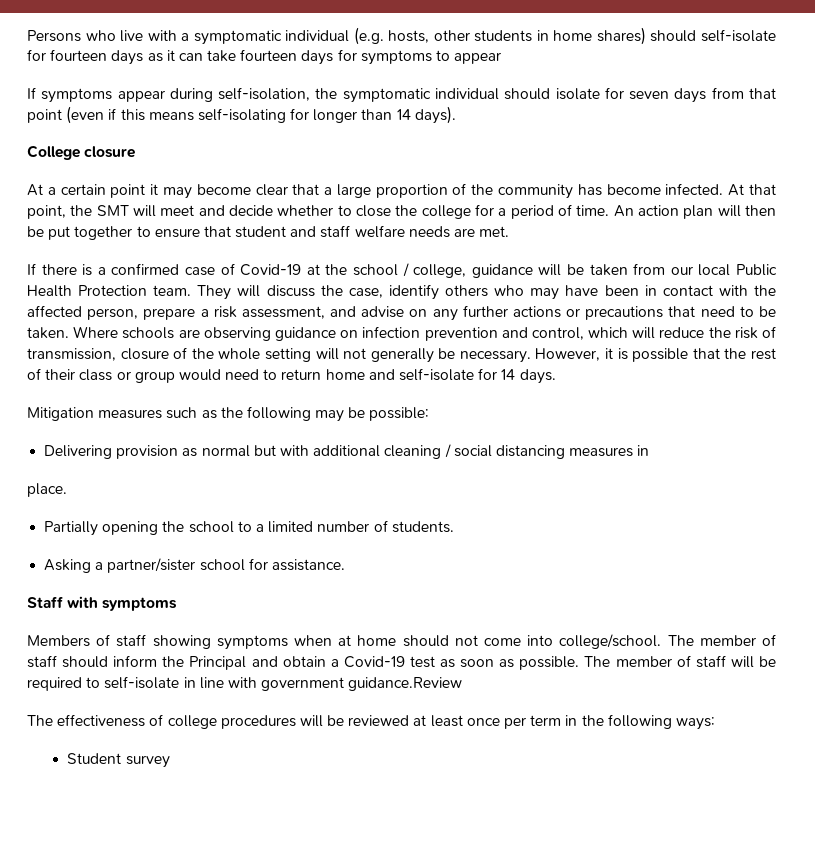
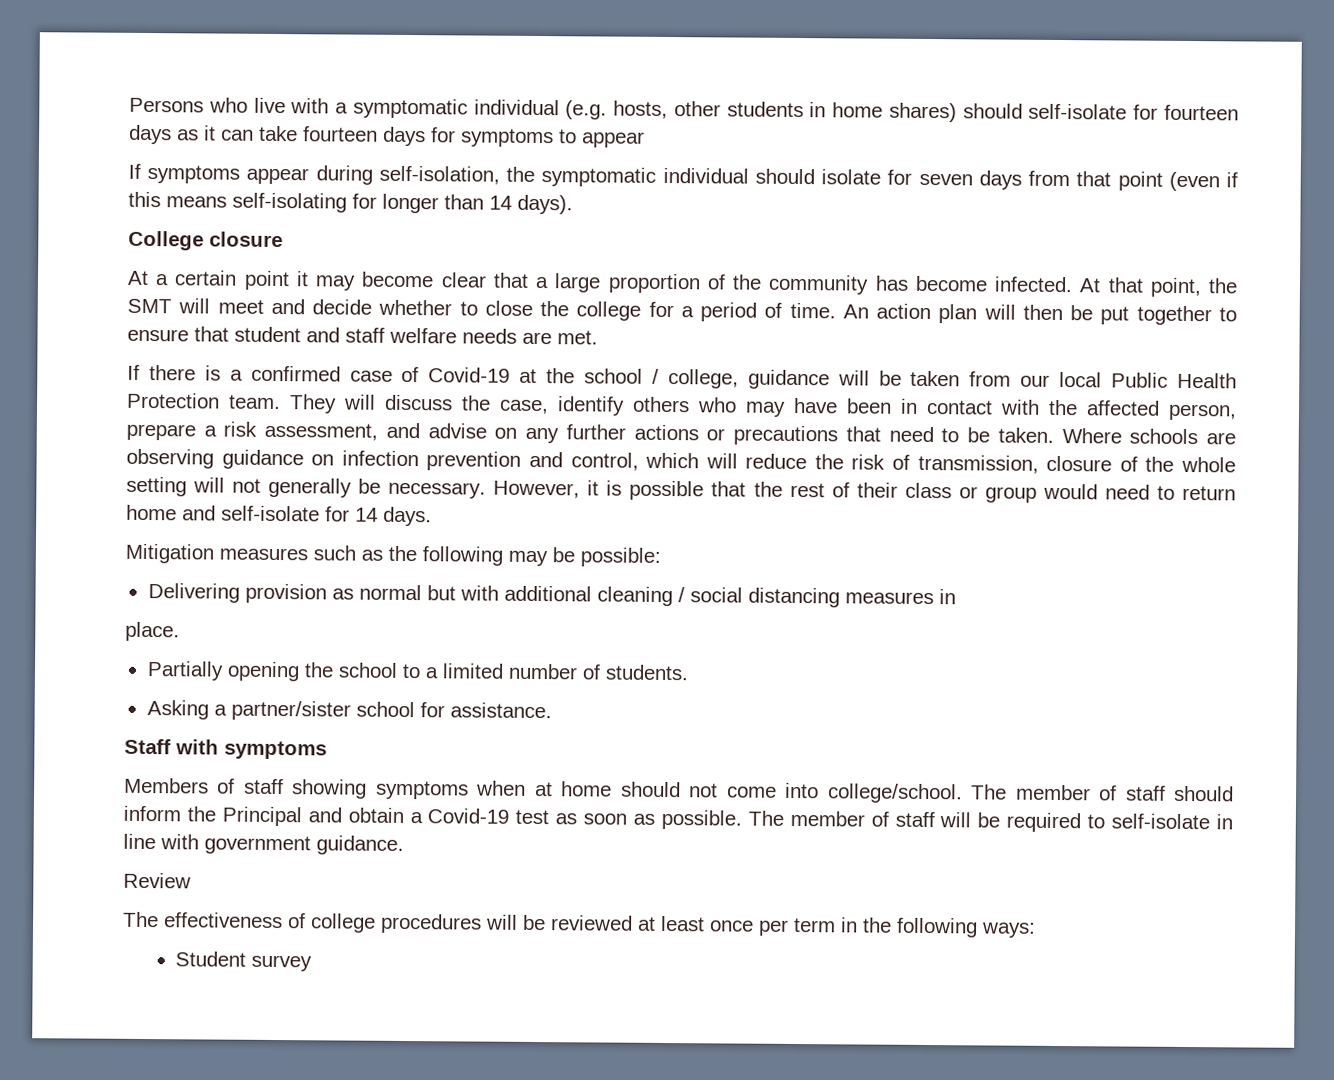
- The member of staff will be required to self-isolate in line with government guidance.Review
+ The member of staff will be required to self-isolate in line with government guidance.
+ Review

